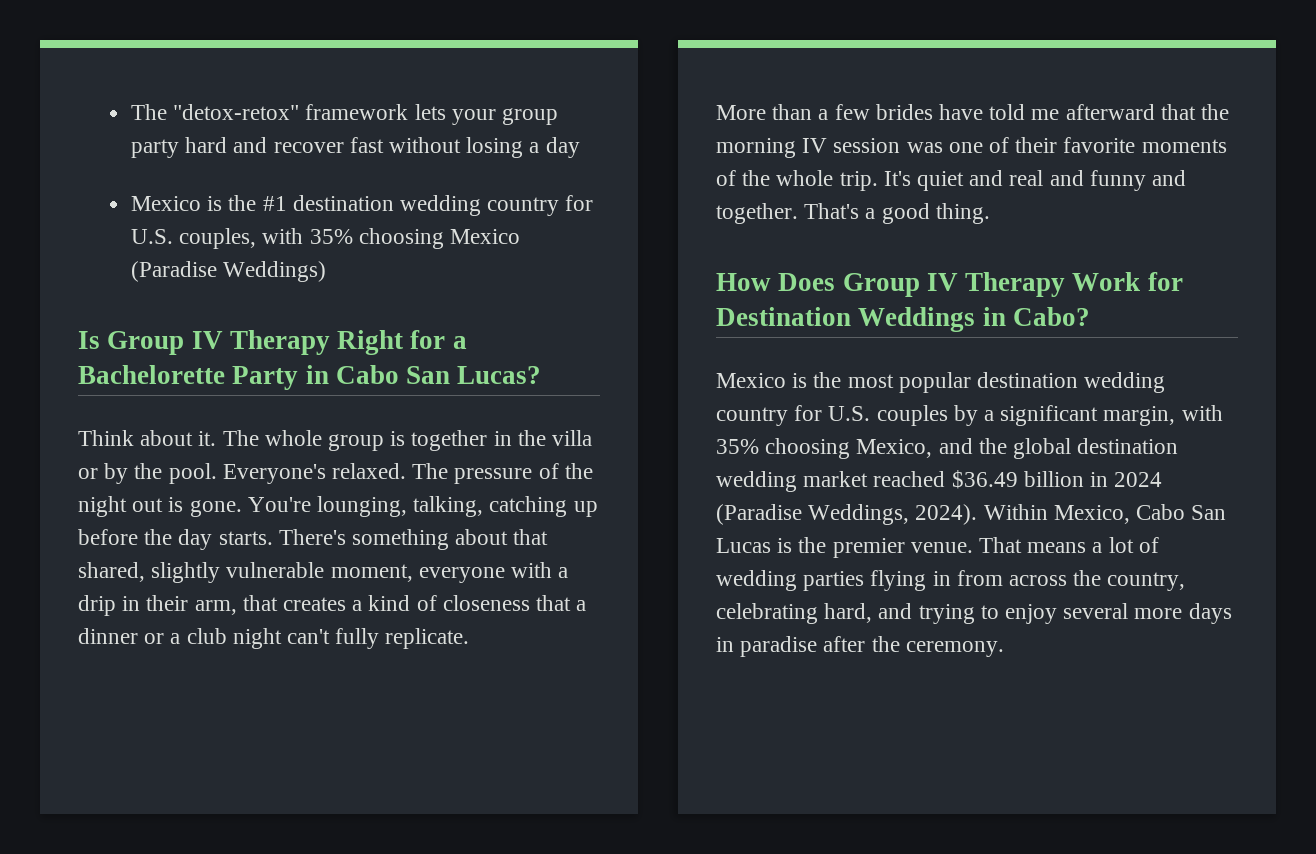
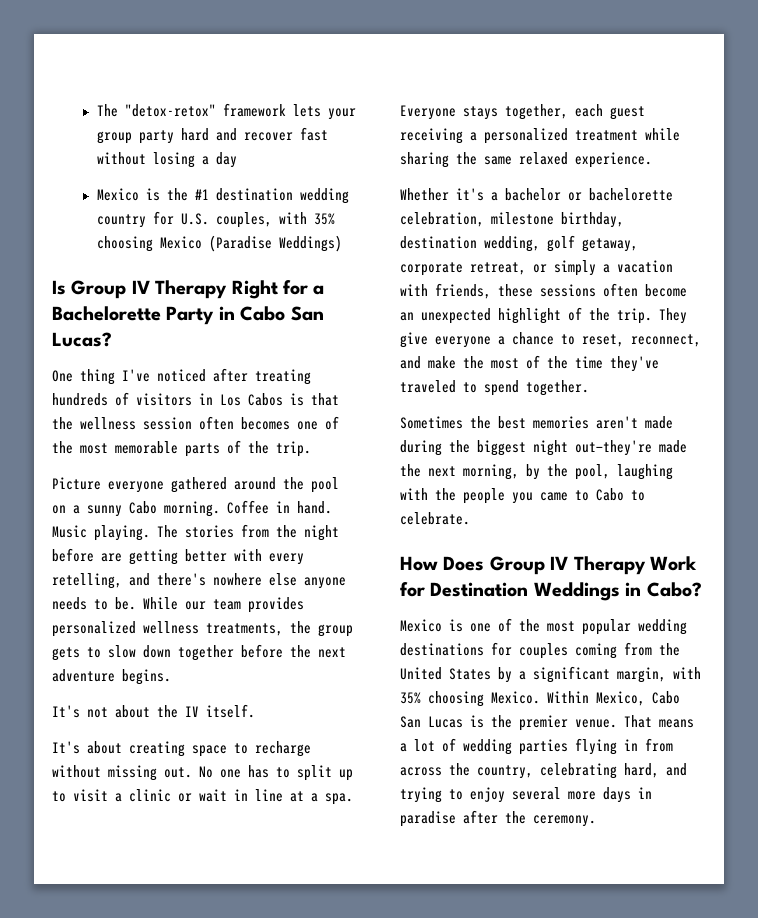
- Think about it. The whole group is together in the villa or by the pool. Everyone's relaxed. The pressure of the night out is gone. You're lounging, talking, catching up before the day starts. There's something about that shared, slightly vulnerable moment, everyone with a drip in their arm, that creates a kind of closeness that a dinner or a club night can't fully replicate.
- More than a few brides have told me afterward that the morning IV session was one of their favorite moments of the whole trip. It's quiet and real and funny and together. That's a good thing.
+ One thing I've noticed after treating hundreds of visitors in Los Cabos is that the wellness session often becomes one of the most memorable parts of the trip.
+ Picture everyone gathered around the pool on a sunny Cabo morning. Coffee in hand. Music playing. The stories from the night before are getting better with every retelling, and there's nowhere else anyone needs to be. While our team provides personalized wellness treatments, the group gets to slow down together before the next adventure begins.
+ It's not about the IV itself.
+ It's about creating space to recharge without missing out. No one has to split up to visit a clinic or wait in line at a spa. Everyone stays together, each guest receiving a personalized treatment while sharing the same relaxed experience.
+ Whether it's a bachelor or bachelorette celebration, milestone birthday, destination wedding, golf getaway, corporate retreat, or simply a vacation with friends, these sessions often become an unexpected highlight of the trip. They give everyone a chance to reset, reconnect, and make the most of the time they've traveled to spend together.
+ Sometimes the best memories aren't made during the biggest night out—they're made the next morning, by the pool, laughing with the people you came to Cabo to celebrate.
- Mexico is the most popular destination wedding country for U.S. couples by a significant margin, with 35% choosing Mexico, and the global destination wedding market reached $36.49 billion in 2024 (Paradise Weddings, 2024).
+ Mexico is one of the most popular wedding destinations for couples coming from the United States by a significant margin, with 35% choosing Mexico.

